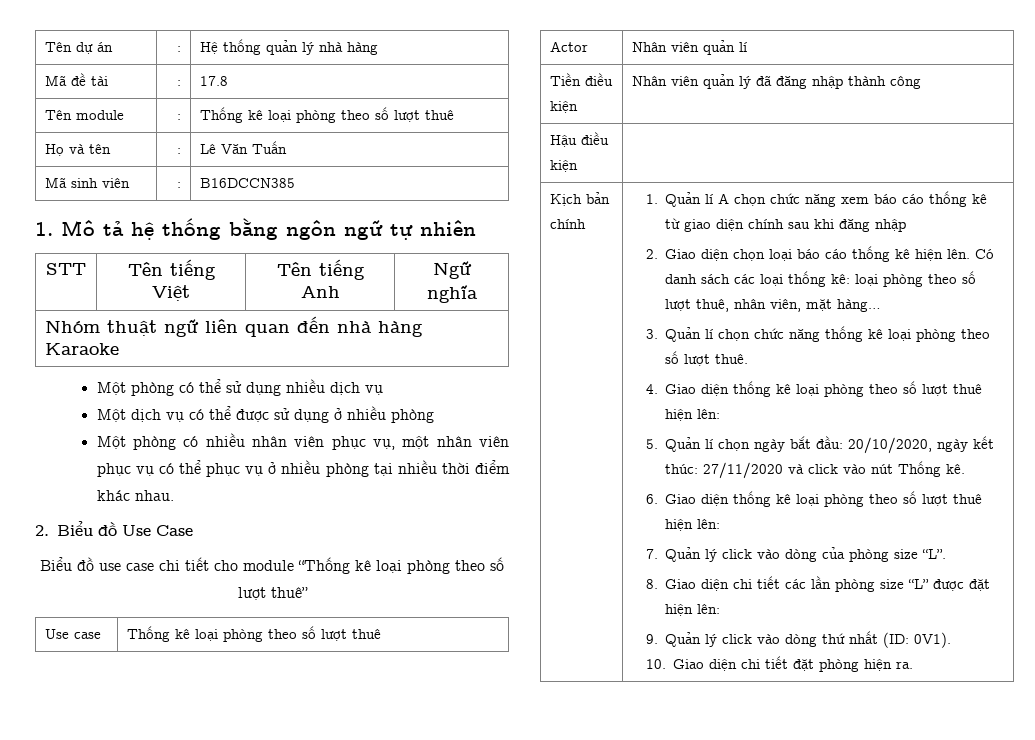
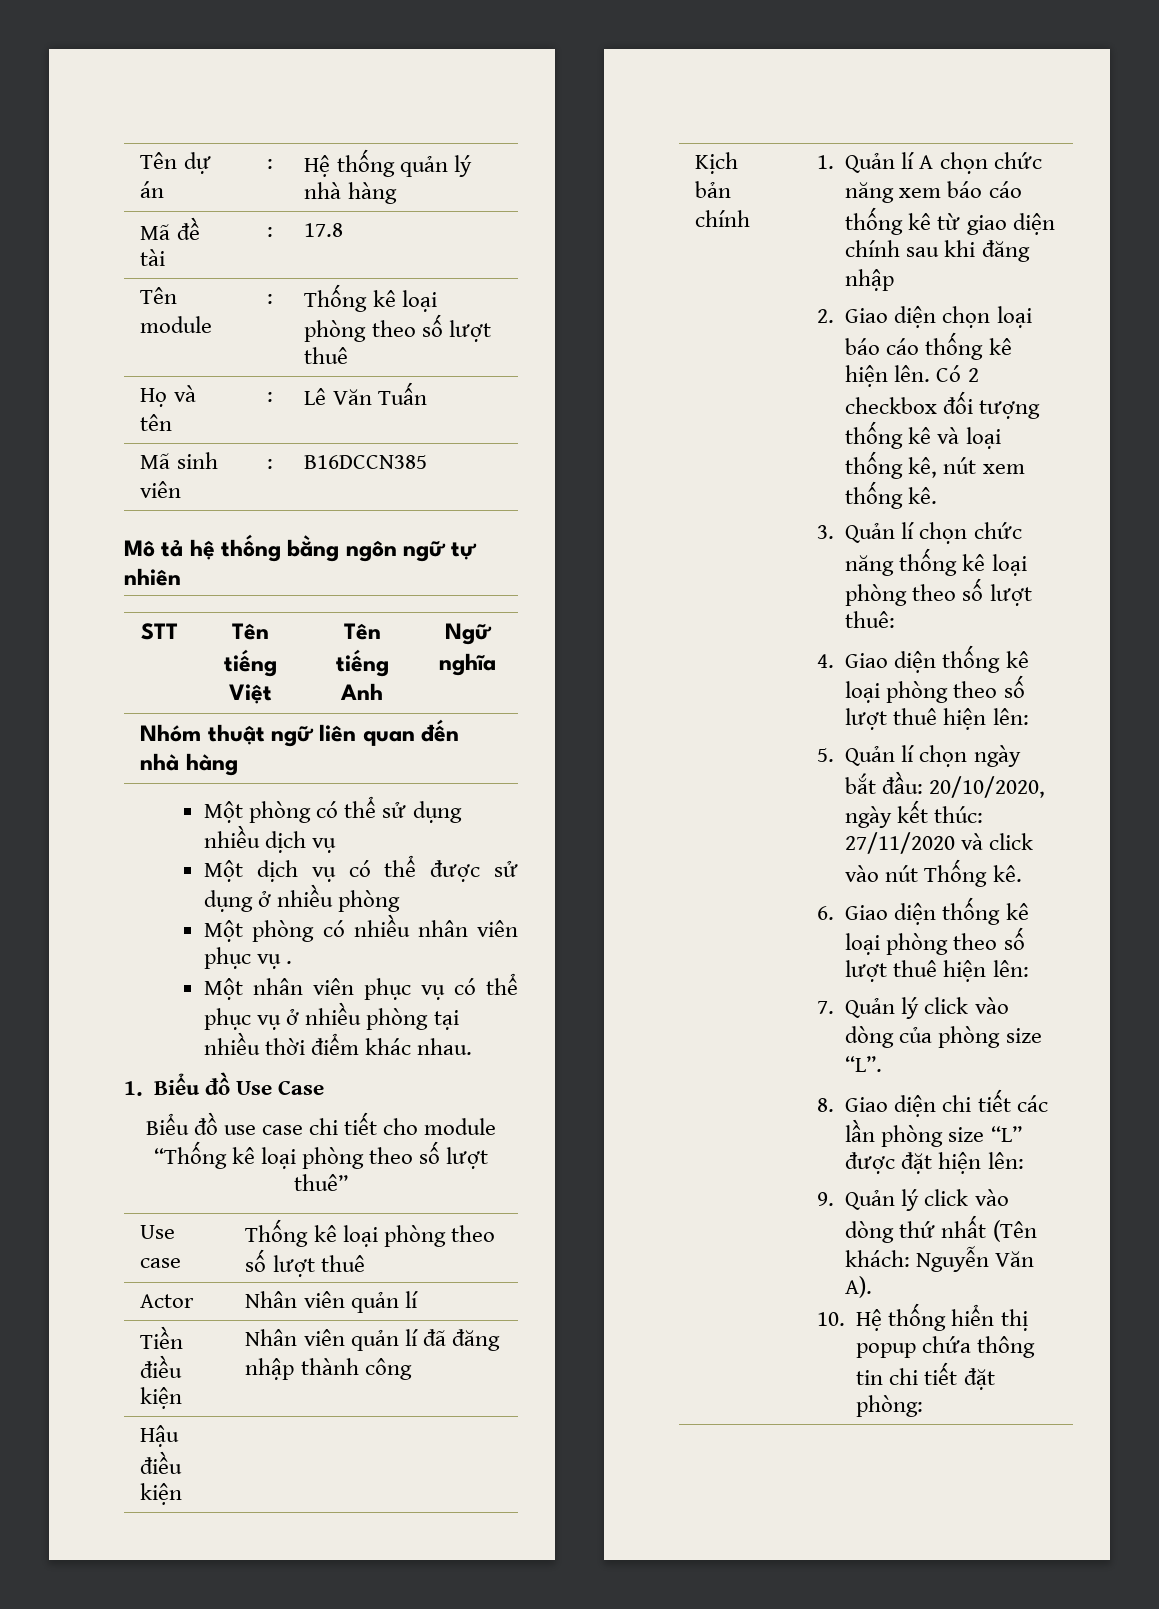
- 1. Mô tả hệ thống bằng ngôn ngữ tự nhiên
+ Mô tả hệ thống bằng ngôn ngữ tự nhiên
- Nhóm thuật ngữ liên quan đến nhà hàng Karaoke
+ Nhóm thuật ngữ liên quan đến nhà hàng
- Một phòng có nhiều nhân viên phục vụ, một nhân viên phục vụ có thể phục vụ ở nhiều phòng tại nhiều thời điểm khác nhau.
+ Một phòng có nhiều nhân viên phục vụ .
+ Một nhân viên phục vụ có thể phục vụ ở nhiều phòng tại nhiều thời điểm khác nhau.
- 2. Biểu đồ Use Case
+ 1. Biểu đồ Use Case
- Tiền điều kiện | Nhân viên quản lý đã đăng nhập thành công
+ Tiền điều kiện | Nhân viên quản lí đã đăng nhập thành công
- Có danh sách các loại thống kê: loại phòng theo số lượt thuê, nhân viên, mặt hàng…
+ Có 2 checkbox đối tượng thống kê và loại thống kê, nút xem thống kê.
- 3. Quản lí chọn chức năng thống kê loại phòng theo số lượt thuê.
+ 3. Quản lí chọn chức năng thống kê loại phòng theo số lượt thuê:
- 9. Quản lý click vào dòng thứ nhất (ID: 0V1).
- 10. Giao diện chi tiết đặt phòng hiện ra.
+ 9. Quản lý click vào dòng thứ nhất (Tên khách: Nguyễn Văn A).
+ 10. Hệ thống hiển thị popup chứa thông tin chi tiết đặt phòng:

